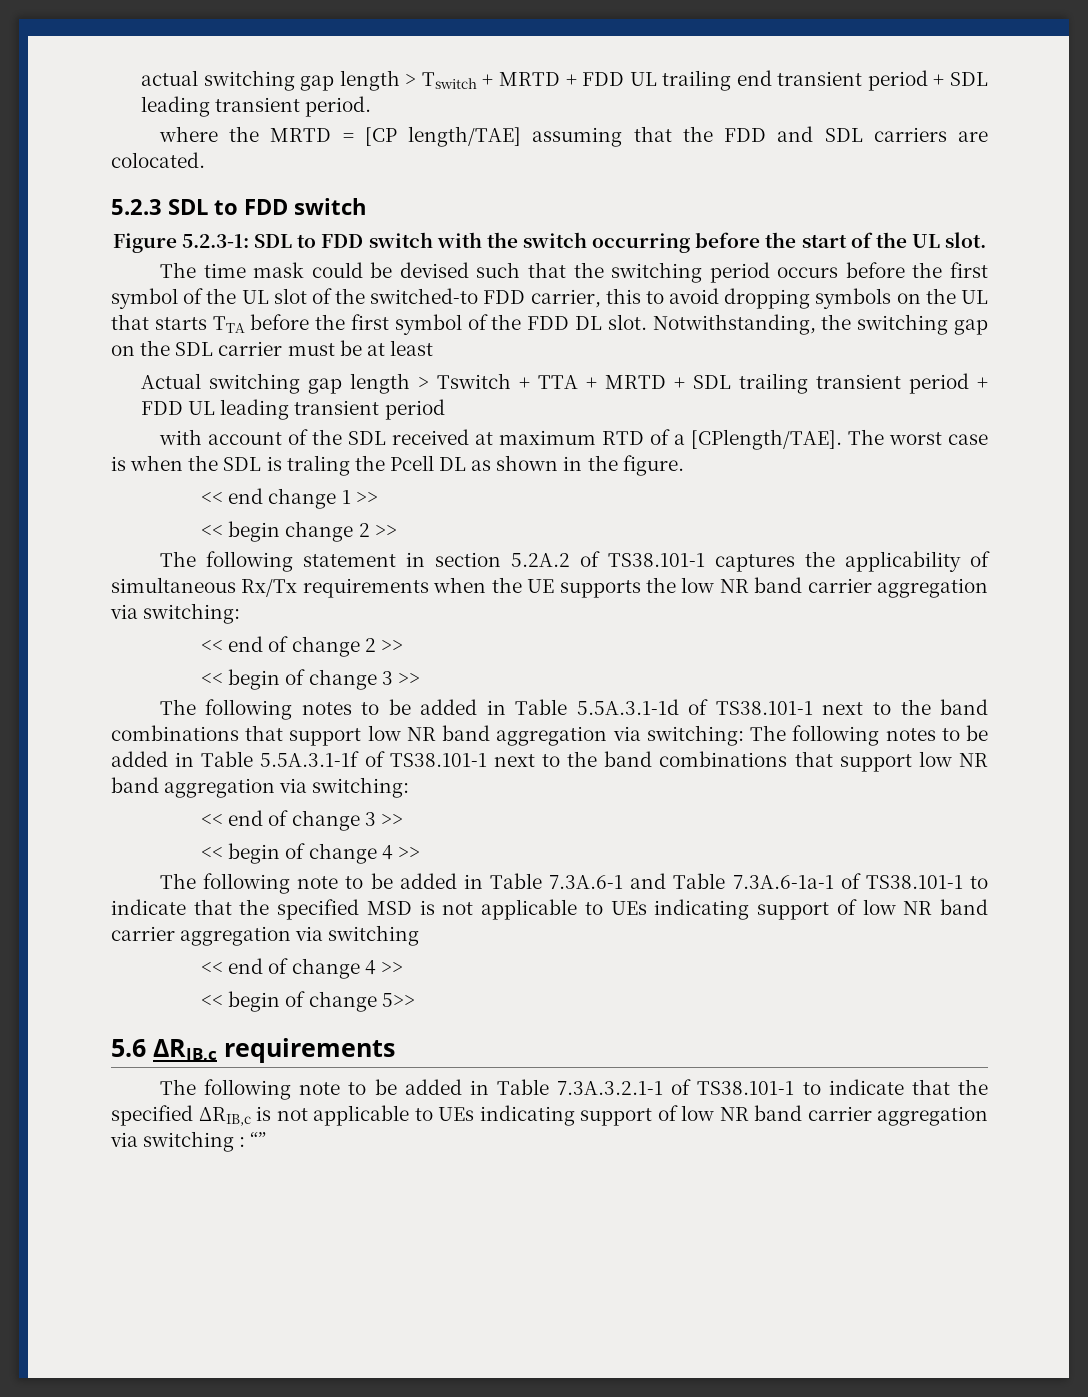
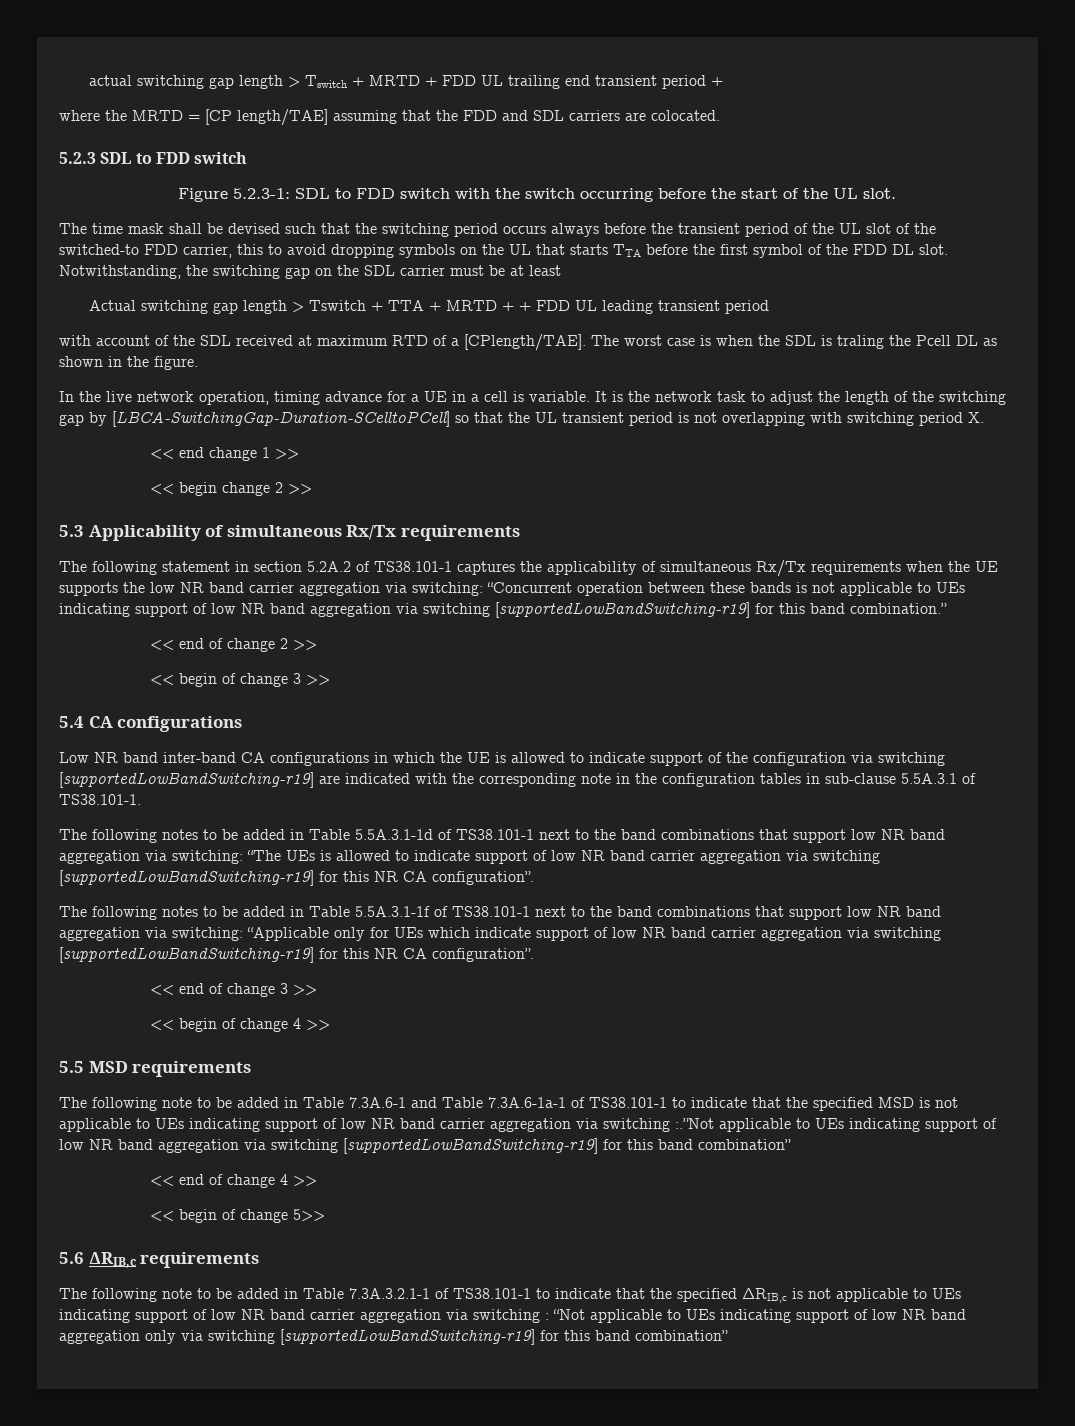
- actual switching gap length > Tswitch + MRTD + FDD UL trailing end transient period + SDL leading transient period.
+ actual switching gap length > Tswitch + MRTD + FDD UL trailing end transient period +
- The time mask could be devised such that the switching period occurs before the first symbol of the UL slot of the switched-to FDD carrier, this to avoid dropping symbols on the UL that starts TTA before the first symbol of the FDD DL slot.
+ The time mask shall be devised such that the switching period occurs always before the transient period of the UL slot of the switched-to FDD carrier, this to avoid dropping symbols on the UL that starts TTA before the first symbol of the FDD DL slot.
- Actual switching gap length > Tswitch + TTA + MRTD + SDL trailing transient period + FDD UL leading transient period
+ Actual switching gap length > Tswitch + TTA + MRTD + + FDD UL leading transient period
+ In the live network operation, timing advance for a UE in a cell is variable. It is the network task to adjust the length of the switching gap by [LBCA-SwitchingGap-Duration-SCelltoPCell] so that the UL transient period is not overlapping with switching period X.
+ 5.3 Applicability of simultaneous Rx/Tx requirements
- The following statement in section 5.2A.2 of TS38.101-1 captures the applicability of simultaneous Rx/Tx requirements when the UE supports the low NR band carrier aggregation via switching:
+ The following statement in section 5.2A.2 of TS38.101-1 captures the applicability of simultaneous Rx/Tx requirements when the UE supports the low NR band carrier aggregation via switching: “Concurrent operation between these bands is not applicable to UEs indicating support of low NR band aggregation via switching [supportedLowBandSwitching-r19] for this band combination.”
+ 5.4 CA configurations
+ Low NR band inter-band CA configurations in which the UE is allowed to indicate support of the configuration via switching [supportedLowBandSwitching-r19] are indicated with the corresponding note in the configuration tables in sub-clause 5.5A.3.1 of TS38.101-1.
- The following notes to be added in Table 5.5A.3.1-1d of TS38.101-1 next to the band combinations that support low NR band aggregation via switching: The following notes to be added in Table 5.5A.3.1-1f of TS38.101-1 next to the band combinations that support low NR band aggregation via switching:
+ The following notes to be added in Table 5.5A.3.1-1d of TS38.101-1 next to the band combinations that support low NR band aggregation via switching: “The UEs is allowed to indicate support of low NR band carrier aggregation via switching [supportedLowBandSwitching-r19] for this NR CA configuration”.
+ The following notes to be added in Table 5.5A.3.1-1f of TS38.101-1 next to the band combinations that support low NR band aggregation via switching: “Applicable only for UEs which indicate support of low NR band carrier aggregation via switching [supportedLowBandSwitching-r19] for this NR CA configuration”.
+ 5.5 MSD requirements
- The following note to be added in Table 7.3A.6-1 and Table 7.3A.6-1a-1 of TS38.101-1 to indicate that the specified MSD is not applicable to UEs indicating support of low NR band carrier aggregation via switching
+ The following note to be added in Table 7.3A.6-1 and Table 7.3A.6-1a-1 of TS38.101-1 to indicate that the specified MSD is not applicable to UEs indicating support of low NR band carrier aggregation via switching :.”Not applicable to UEs indicating support of low NR band aggregation via switching [supportedLowBandSwitching-r19] for this band combination”
- The following note to be added in Table 7.3A.3.2.1-1 of TS38.101-1 to indicate that the specified ΔRIB,c is not applicable to UEs indicating support of low NR band carrier aggregation via switching : “”
+ The following note to be added in Table 7.3A.3.2.1-1 of TS38.101-1 to indicate that the specified ΔRIB,c is not applicable to UEs indicating support of low NR band carrier aggregation via switching : “Not applicable to UEs indicating support of low NR band aggregation only via switching [supportedLowBandSwitching-r19] for this band combination”

